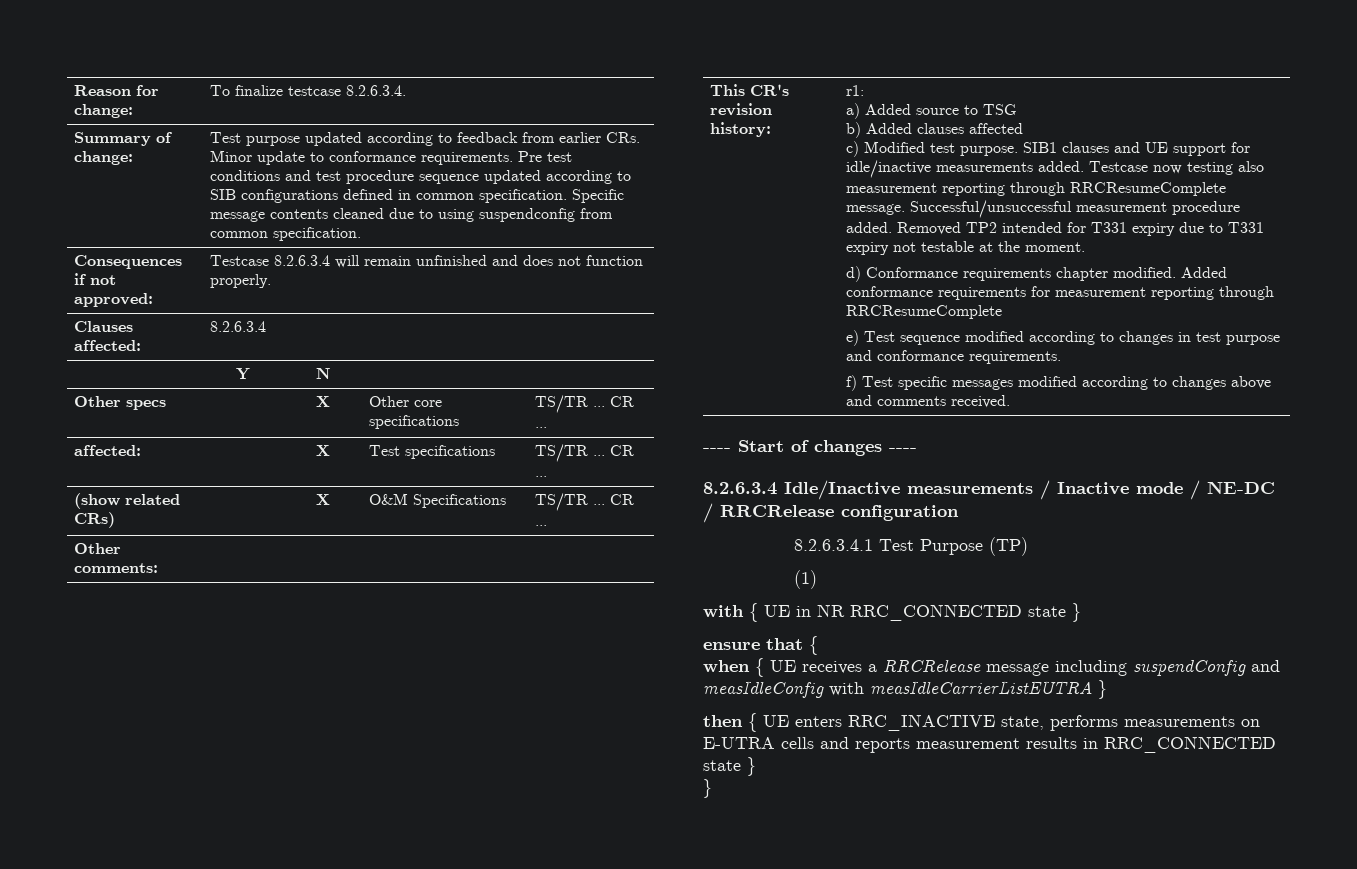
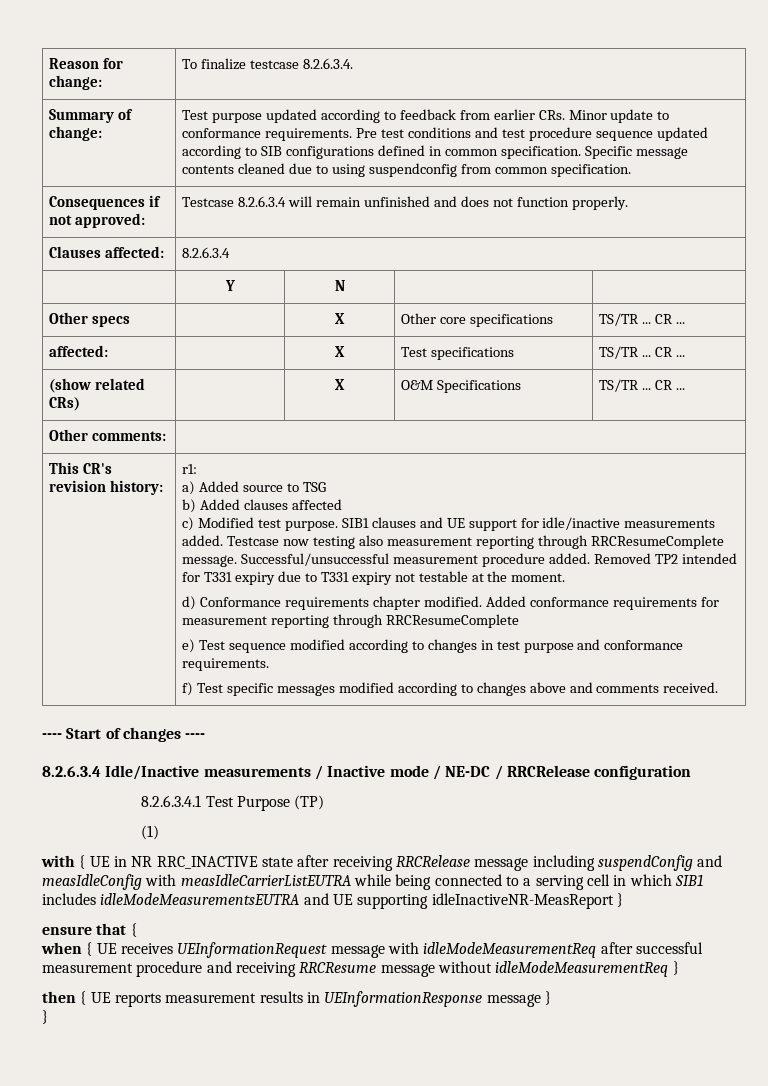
- with { UE in NR RRC_CONNECTED state }
+ with { UE in NR RRC_INACTIVE state after receiving RRCRelease message including suspendConfig and measIdleConfig with measIdleCarrierListEUTRA while being connected to a serving cell in which SIB1 includes idleModeMeasurementsEUTRA and UE supporting idleInactiveNR-MeasReport }
- when { UE receives a RRCRelease message including suspendConfig and measIdleConfig with measIdleCarrierListEUTRA }
- then { UE enters RRC_INACTIVE state, performs measurements on E-UTRA cells and reports measurement results in RRC_CONNECTED state }
+ when { UE receives UEInformationRequest message with idleModeMeasurementReq after successful measurement procedure and receiving RRCResume message without idleModeMeasurementReq }
+ then { UE reports measurement results in UEInformationResponse message }

